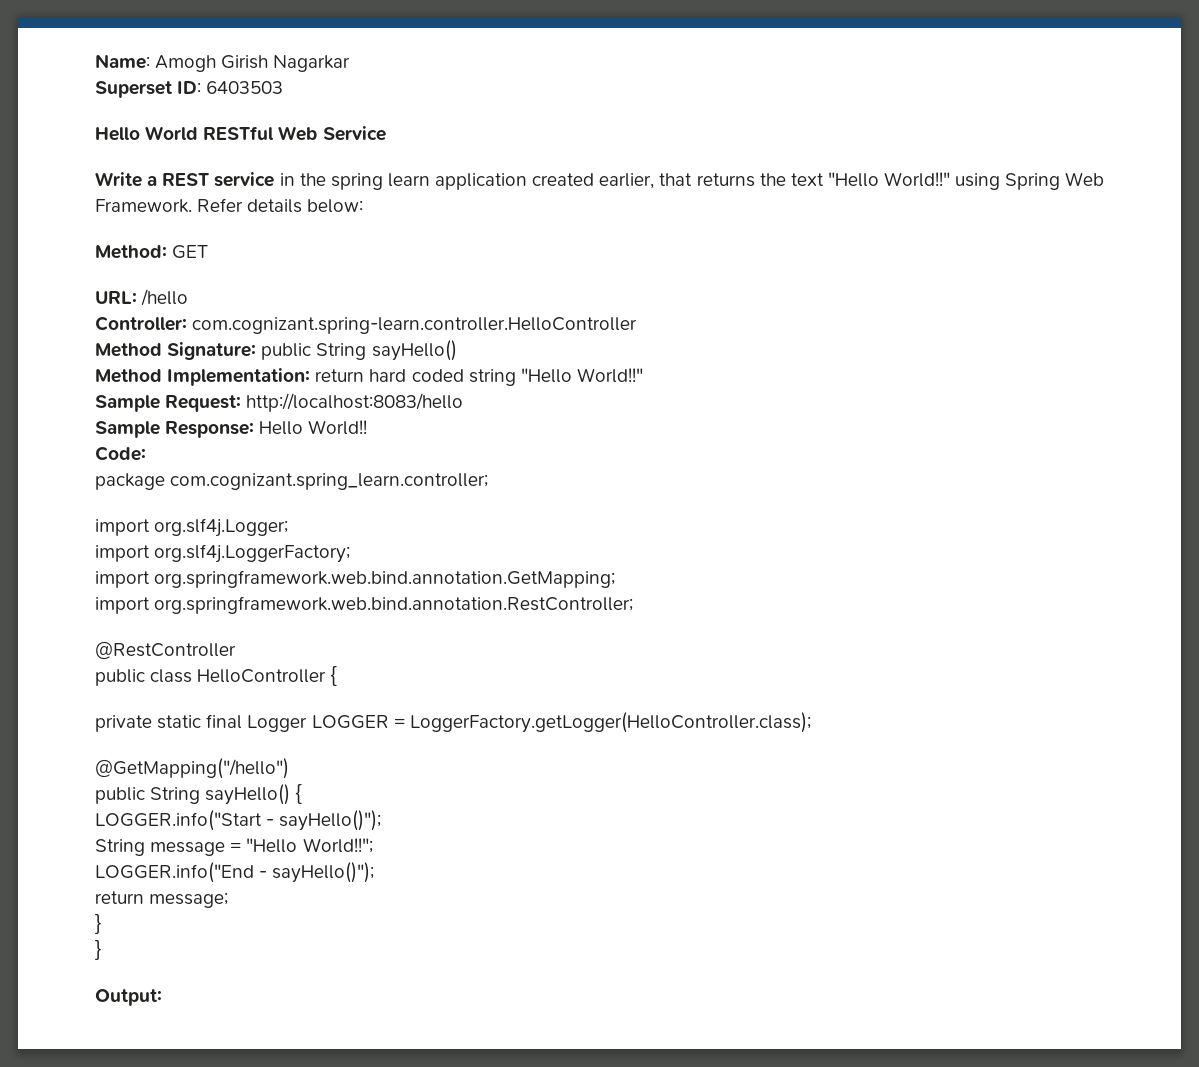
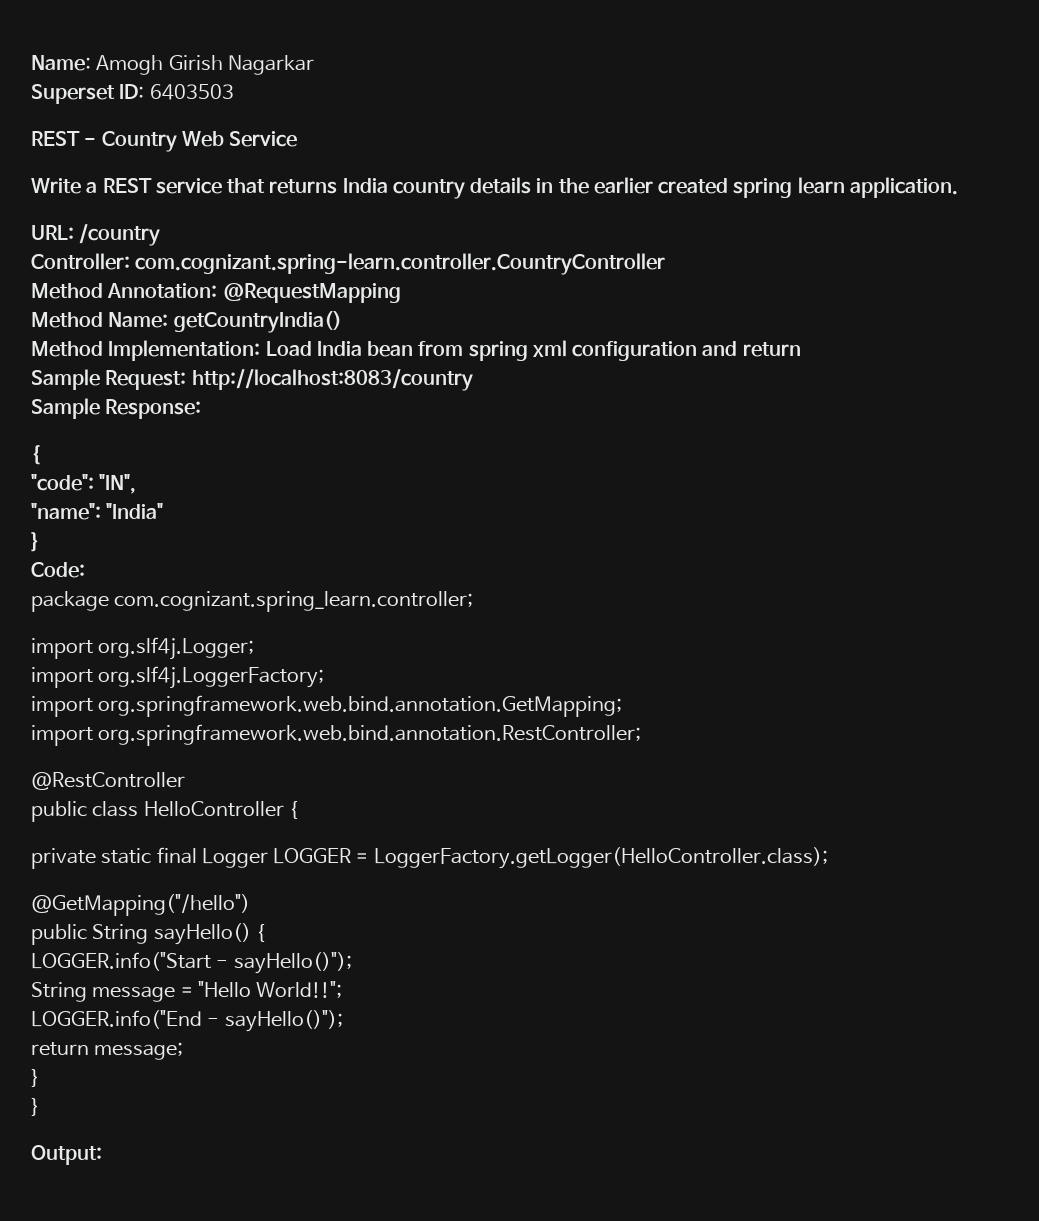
- Hello World RESTful Web Service
+ REST - Country Web Service
- Write a REST service in the spring learn application created earlier, that returns the text "Hello World!!" using Spring Web Framework. Refer details below:
- Method: GET
+ Write a REST service that returns India country details in the earlier created spring learn application.
- URL: /hello
+ URL: /country
- Controller: com.cognizant.spring-learn.controller.HelloController
- Method Signature: public String sayHello()
- Method Implementation: return hard coded string "Hello World!!"
+ Controller: com.cognizant.spring-learn.controller.CountryController
+ Method Annotation: @RequestMapping
+ Method Name: getCountryIndia()
+ Method Implementation: Load India bean from spring xml configuration and return
- Sample Request: http://localhost:8083/hello
+ Sample Request: http://localhost:8083/country
- Sample Response: Hello World!!
+ Sample Response:
+ {
+ "code": "IN",
+ "name": "India"
+ }

